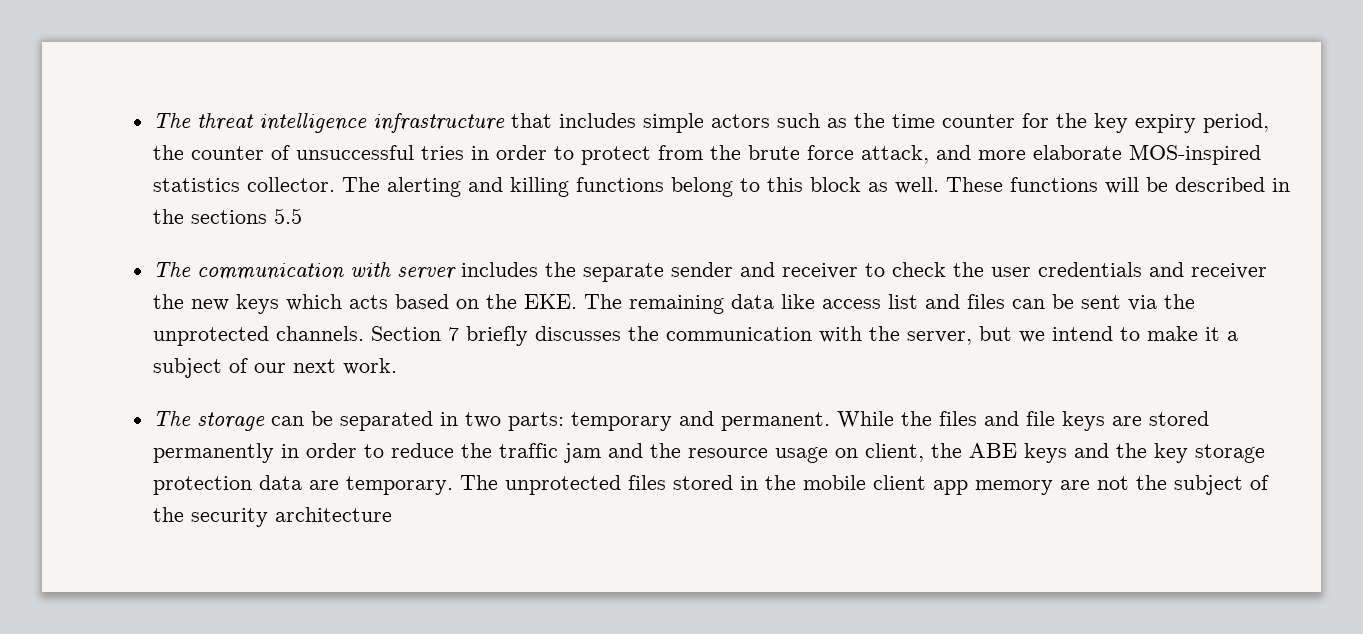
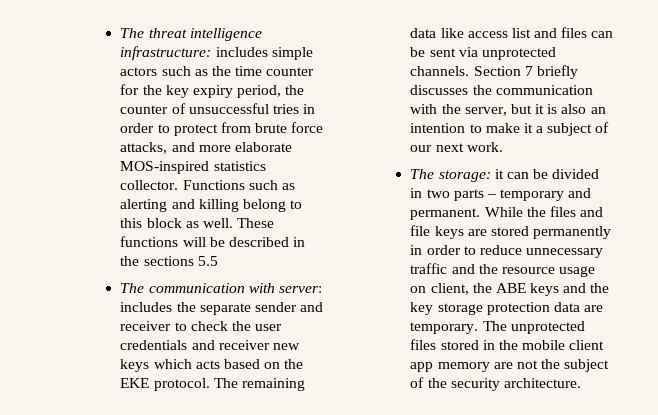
- The threat intelligence infrastructure that includes simple actors such as the time counter for the key expiry period, the counter of unsuccessful tries in order to protect from the brute force attack, and more elaborate MOS-inspired statistics collector.
+ The threat intelligence infrastructure: includes simple actors such as the time counter for the key expiry period, the counter of unsuccessful tries in order to protect from brute force attacks, and more elaborate MOS-inspired statistics collector.
- The alerting and killing functions belong to this block as well.
+ Functions such as alerting and killing belong to this block as well.
- The communication with server includes the separate sender and receiver to check the user credentials and receiver the new keys which acts based on the EKE. The remaining data like access list and files can be sent via the unprotected channels.
+ The communication with server: includes the separate sender and receiver to check the user credentials and receiver new keys which acts based on the EKE protocol. The remaining data like access list and files can be sent via unprotected channels.
- Section 7 briefly discusses the communication with the server, but we intend to make it a subject of our next work.
+ Section 7 briefly discusses the communication with the server, but it is also an intention to make it a subject of our next work.
- The storage can be separated in two parts: temporary and permanent.
+ The storage: it can be divided in two parts – temporary and permanent.
- While the files and file keys are stored permanently in order to reduce the traffic jam and the resource usage on client, the ABE keys and the key storage protection data are temporary.
+ While the files and file keys are stored permanently in order to reduce unnecessary traffic and the resource usage on client, the ABE keys and the key storage protection data are temporary.
- The unprotected files stored in the mobile client app memory are not the subject of the security architecture
+ The unprotected files stored in the mobile client app memory are not the subject of the security architecture.

